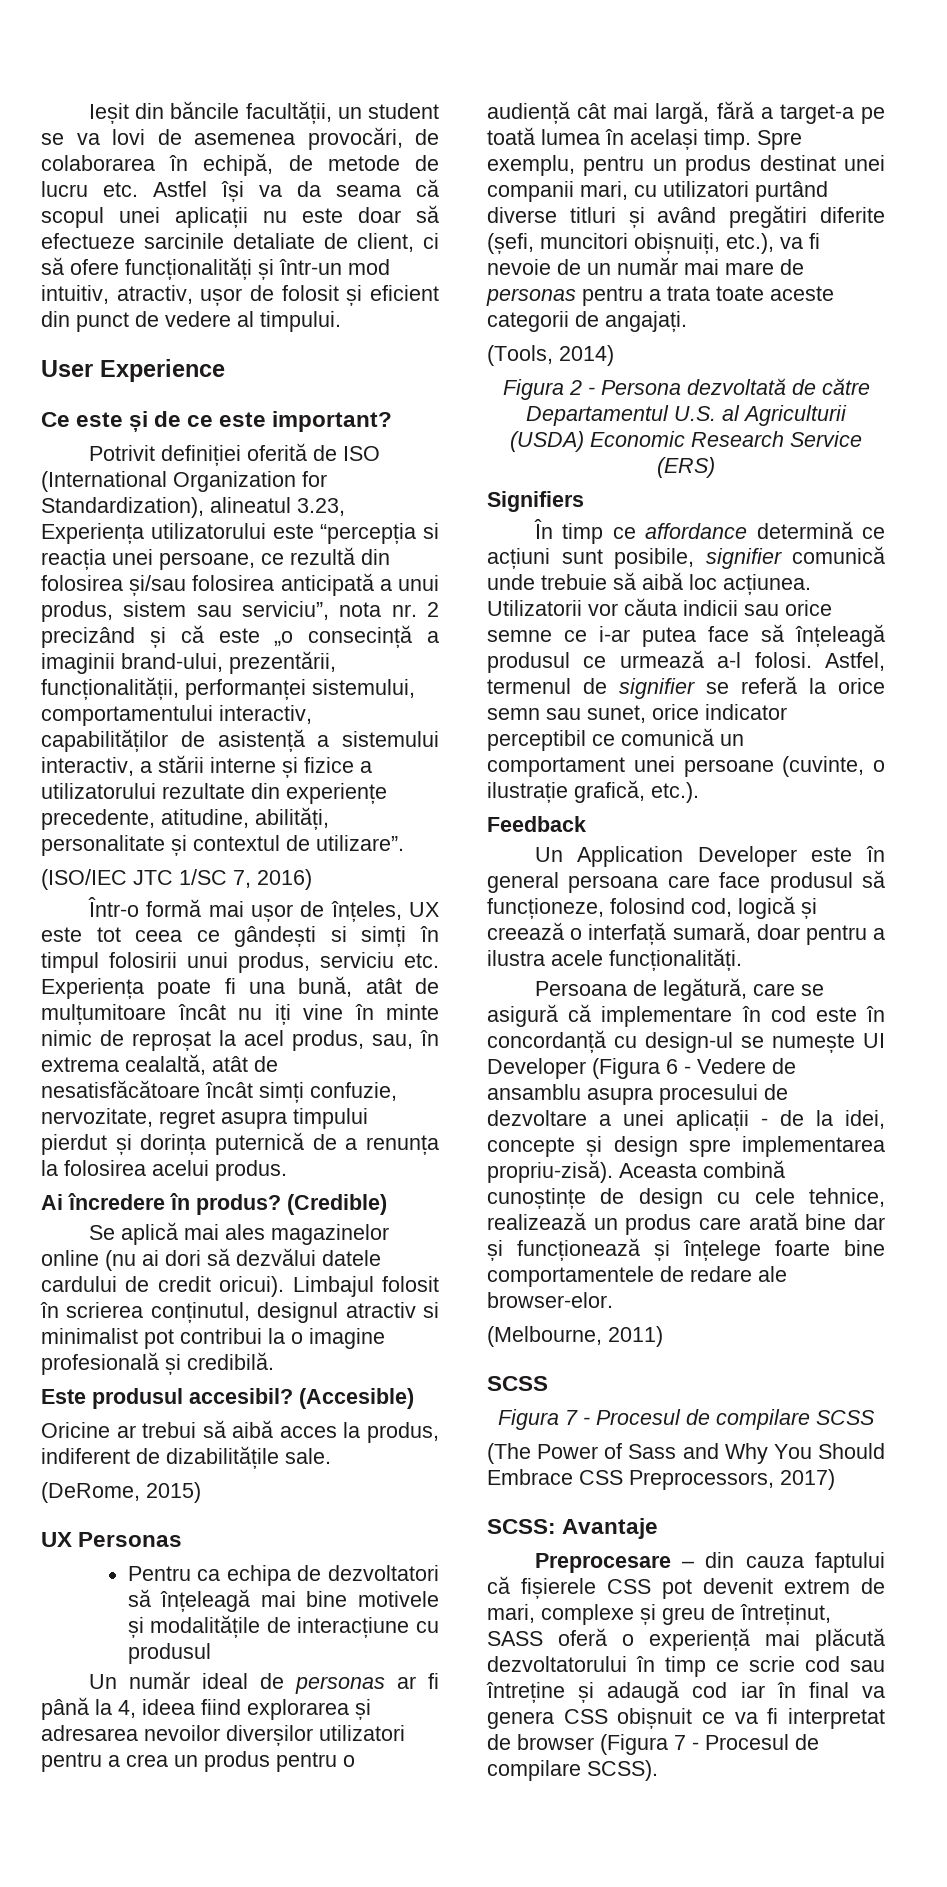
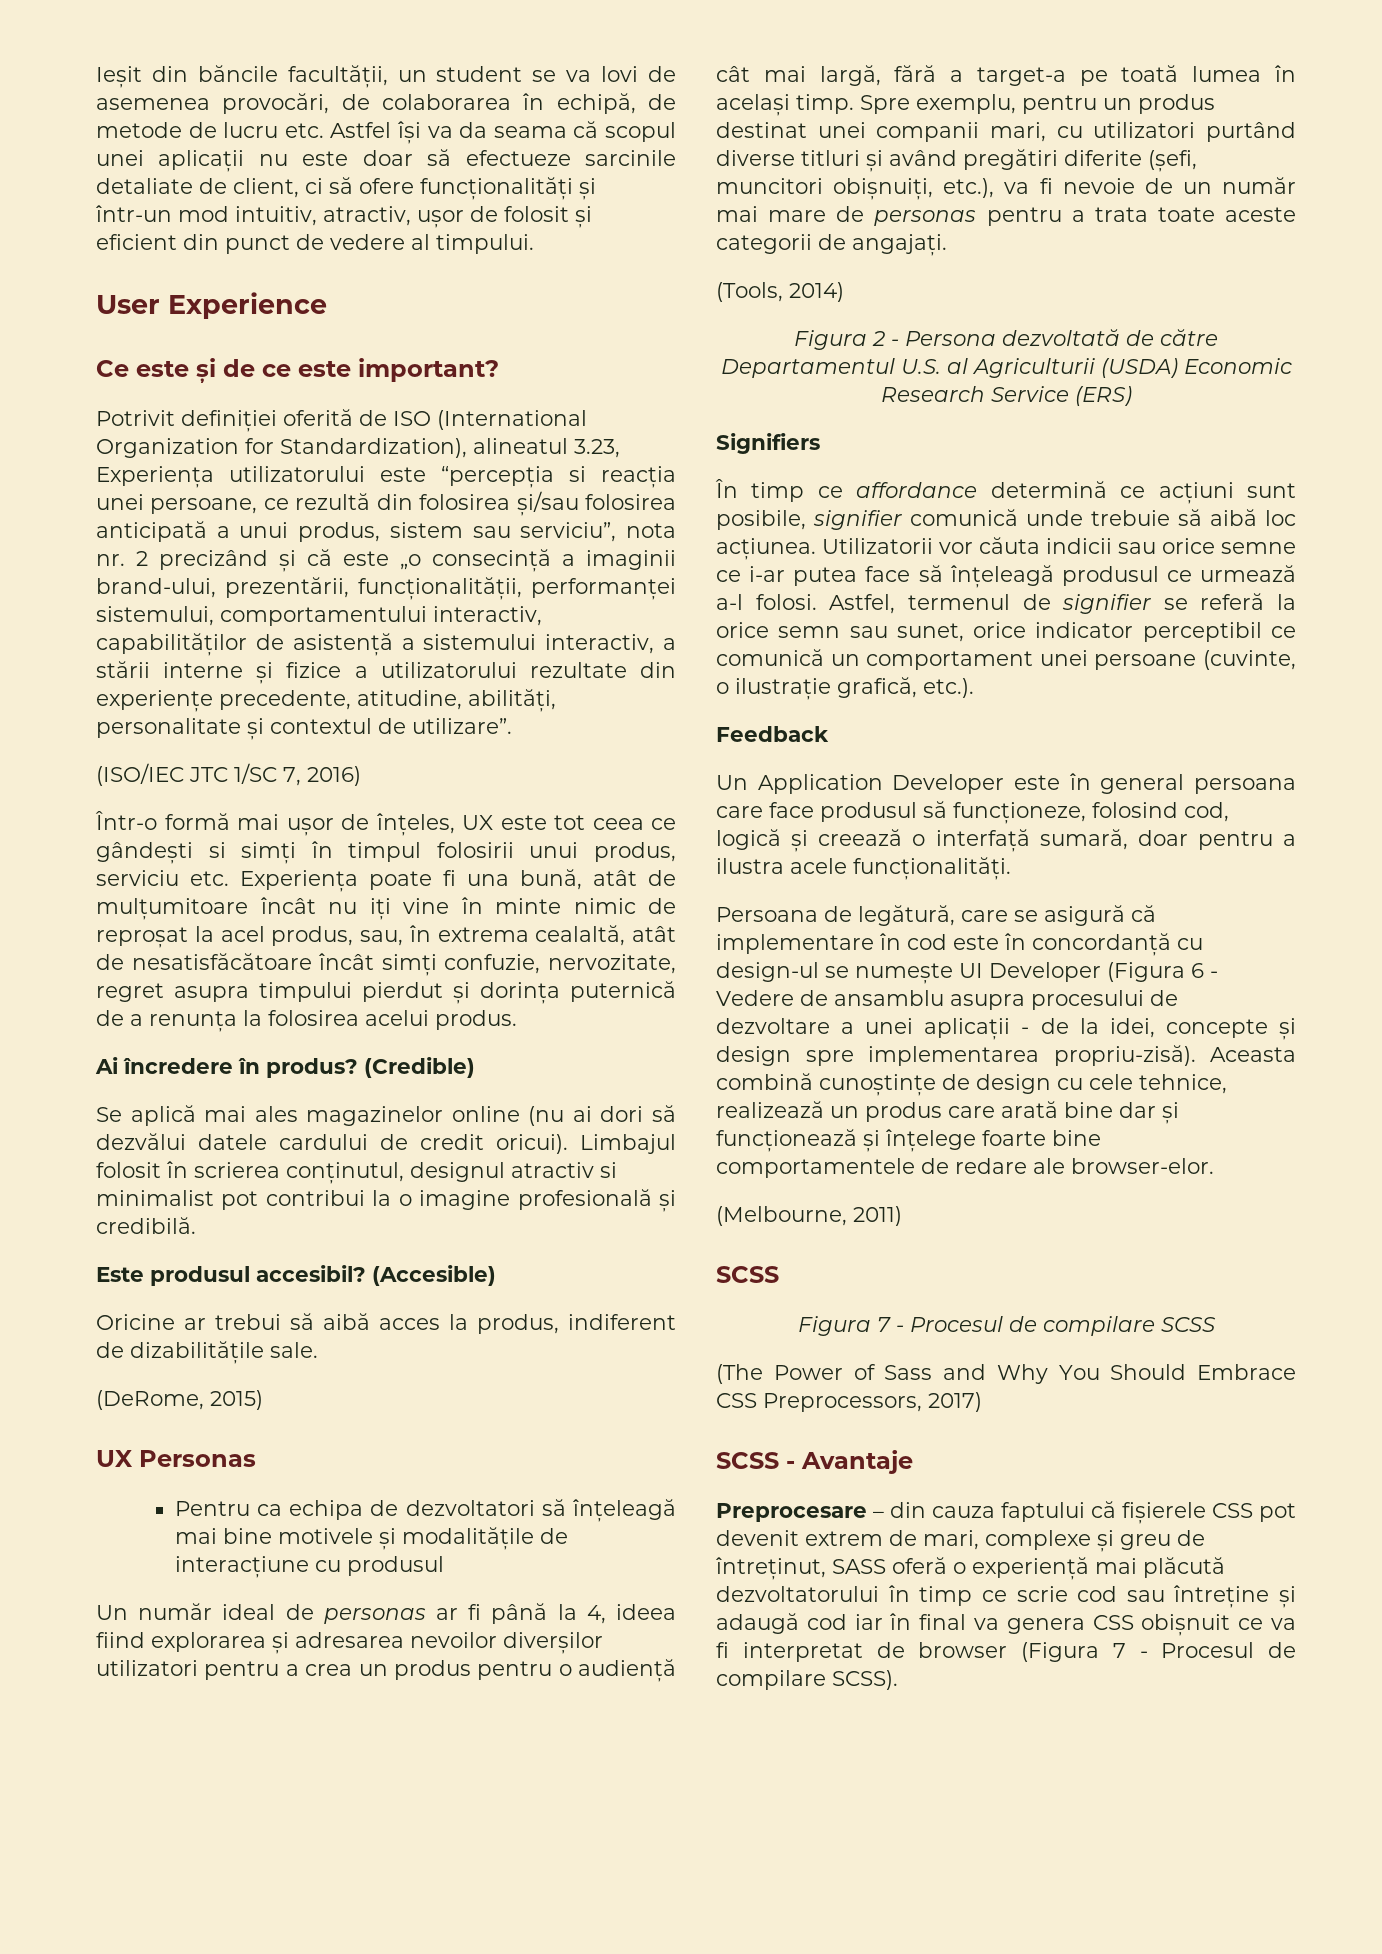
- SCSS: Avantaje
+ SCSS - Avantaje

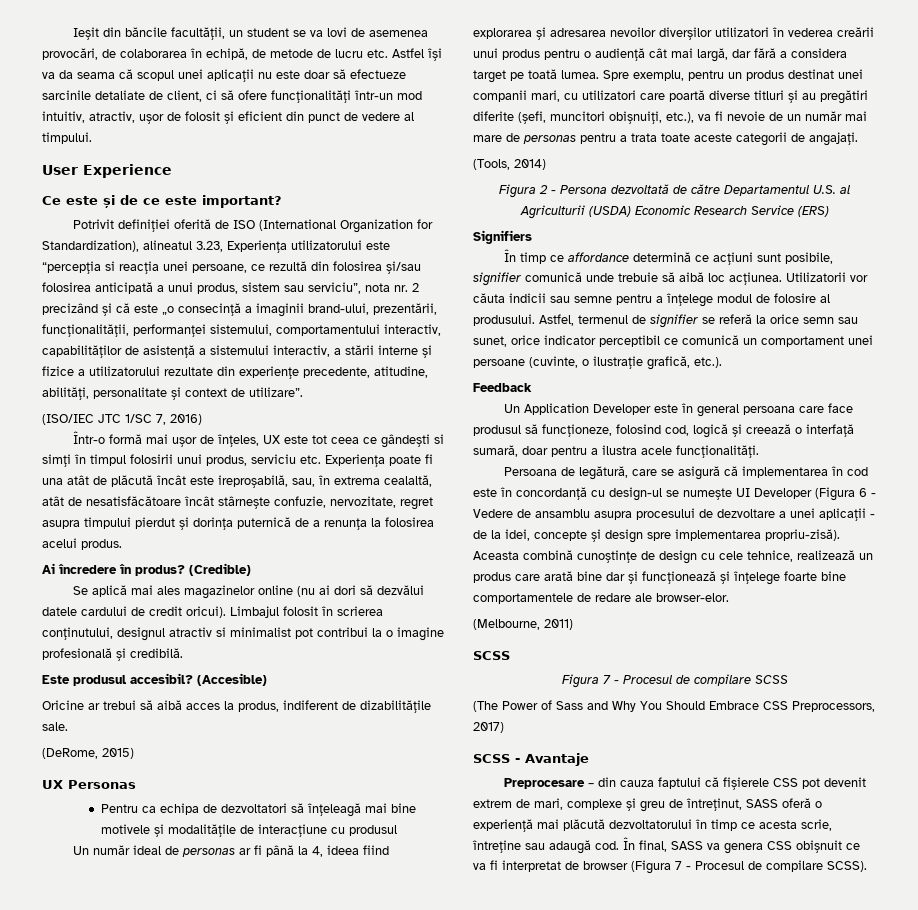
- Ieșit din băncile facultății, un student se va lovi de asemenea provocări, de colaborarea în echipă, de metode de lucru etc. Astfel își va da seama că scopul unei aplicații nu este doar să efectueze sarcinile detaliate de client, ci să ofere funcționalități și într-un mod intuitiv, atractiv, ușor de folosit și eficient din punct de vedere al timpului.
+ Ieșit din băncile facultății, un student se va lovi de asemenea provocări, de colaborarea în echipă, de metode de lucru etc. Astfel își va da seama că scopul unei aplicații nu este doar să efectueze sarcinile detaliate de client, ci să ofere funcționalități într-un mod intuitiv, atractiv, ușor de folosit și eficient din punct de vedere al timpului.
- Potrivit definiției oferită de ISO (International Organization for Standardization), alineatul 3.23, Experiența utilizatorului este “percepția si reacția unei persoane, ce rezultă din folosirea și/sau folosirea anticipată a unui produs, sistem sau serviciu”, nota nr. 2 precizând și că este „o consecință a imaginii brand-ului, prezentării, funcționalității, performanței sistemului, comportamentului interactiv, capabilităților de asistență a sistemului interactiv, a stării interne și fizice a utilizatorului rezultate din experiențe precedente, atitudine, abilități, personalitate și contextul de utilizare”.
+ Potrivit definiției oferită de ISO (International Organization for Standardization), alineatul 3.23, Experiența utilizatorului este “percepția si reacția unei persoane, ce rezultă din folosirea și/sau folosirea anticipată a unui produs, sistem sau serviciu”, nota nr. 2 precizând și că este „o consecință a imaginii brand-ului, prezentării, funcționalității, performanței sistemului, comportamentului interactiv, capabilităților de asistență a sistemului interactiv, a stării interne și fizice a utilizatorului rezultate din experiențe precedente, atitudine, abilități, personalitate și context de utilizare”.
- Într-o formă mai ușor de înțeles, UX este tot ceea ce gândești si simți în timpul folosirii unui produs, serviciu etc. Experiența poate fi una bună, atât de mulțumitoare încât nu iți vine în minte nimic de reproșat la acel produs, sau, în extrema cealaltă, atât de nesatisfăcătoare încât simți confuzie, nervozitate, regret asupra timpului pierdut și dorința puternică de a renunța la folosirea acelui produs.
+ Într-o formă mai ușor de înțeles, UX este tot ceea ce gândești si simți în timpul folosirii unui produs, serviciu etc. Experiența poate fi una atât de plăcută încât este ireproșabilă, sau, în extrema cealaltă, atât de nesatisfăcătoare încât stârnește confuzie, nervozitate, regret asupra timpului pierdut și dorința puternică de a renunța la folosirea acelui produs.
- Limbajul folosit în scrierea conținutul, designul atractiv si minimalist pot contribui la o imagine profesională și credibilă.
+ Limbajul folosit în scrierea conținutului, designul atractiv si minimalist pot contribui la o imagine profesională și credibilă.
- Un număr ideal de personas ar fi până la 4, ideea fiind explorarea și adresarea nevoilor diverșilor utilizatori pentru a crea un produs pentru o audiență cât mai largă, fără a target-a pe toată lumea în același timp.
+ Un număr ideal de personas ar fi până la 4, ideea fiind explorarea și adresarea nevoilor diverșilor utilizatori în vederea creării unui produs pentru o audiență cât mai largă, dar fără a considera target pe toată lumea.
- Spre exemplu, pentru un produs destinat unei companii mari, cu utilizatori purtând diverse titluri și având pregătiri diferite (șefi, muncitori obișnuiți, etc.), va fi nevoie de un număr mai mare de personas pentru a trata toate aceste categorii de angajați.
+ Spre exemplu, pentru un produs destinat unei companii mari, cu utilizatori care poartă diverse titluri și au pregătiri diferite (șefi, muncitori obișnuiți, etc.), va fi nevoie de un număr mai mare de personas pentru a trata toate aceste categorii de angajați.
- Utilizatorii vor căuta indicii sau orice semne ce i-ar putea face să înțeleagă produsul ce urmează a-l folosi.
+ Utilizatorii vor căuta indicii sau semne pentru a înțelege modul de folosire al produsului.
- Persoana de legătură, care se asigură că implementare în cod este în concordanță cu design-ul se numește UI Developer (Figura 6 - Vedere de ansamblu asupra procesului de dezvoltare a unei aplicații - de la idei, concepte și design spre implementarea propriu-zisă).
+ Persoana de legătură, care se asigură că implementarea în cod este în concordanță cu design-ul se numește UI Developer (Figura 6 - Vedere de ansamblu asupra procesului de dezvoltare a unei aplicații - de la idei, concepte și design spre implementarea propriu-zisă).
- Preprocesare – din cauza faptului că fișierele CSS pot devenit extrem de mari, complexe și greu de întreținut, SASS oferă o experiență mai plăcută dezvoltatorului în timp ce scrie cod sau întreține și adaugă cod iar în final va genera CSS obișnuit ce va fi interpretat de browser (Figura 7 - Procesul de compilare SCSS).
+ Preprocesare – din cauza faptului că fișierele CSS pot devenit extrem de mari, complexe și greu de întreținut, SASS oferă o experiență mai plăcută dezvoltatorului în timp ce acesta scrie, întreține sau adaugă cod. În final, SASS va genera CSS obișnuit ce va fi interpretat de browser (Figura 7 - Procesul de compilare SCSS).

